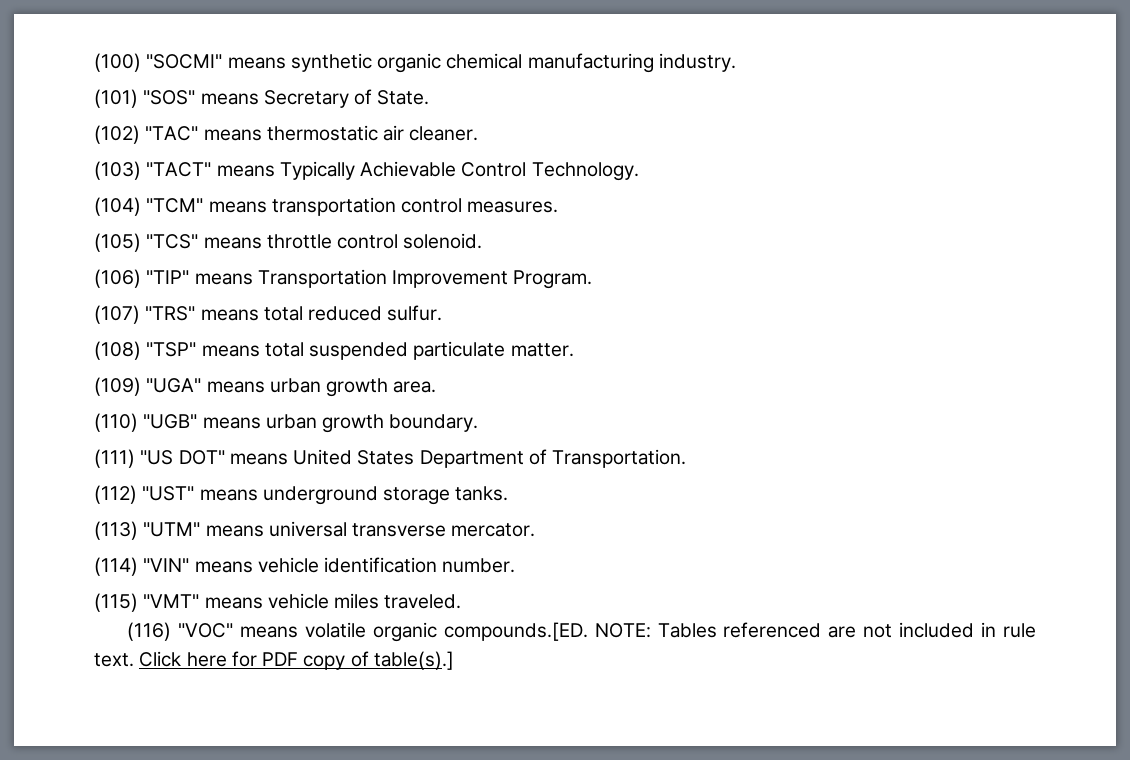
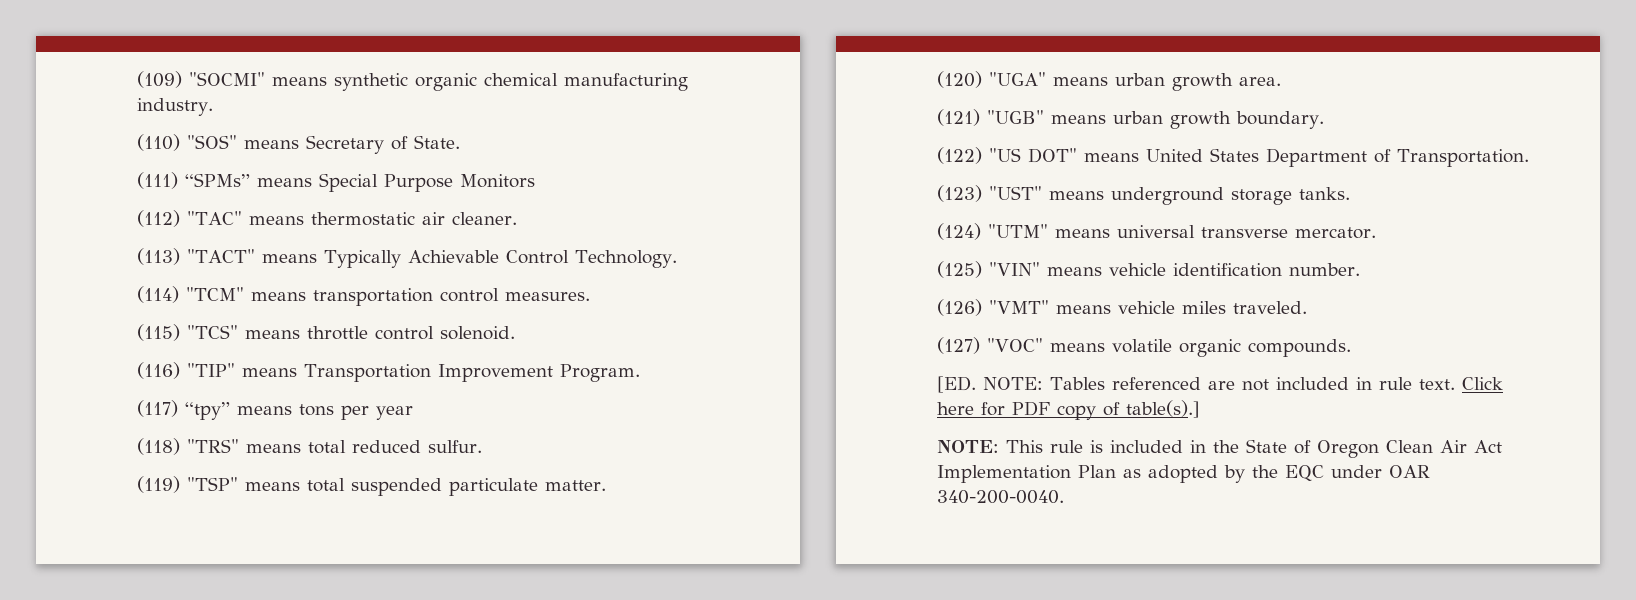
- (100) "SOCMI" means synthetic organic chemical manufacturing industry.
+ (109) "SOCMI" means synthetic organic chemical manufacturing industry.
- (101) "SOS" means Secretary of State.
+ (110) "SOS" means Secretary of State.
- (102) "TAC" means thermostatic air cleaner.
+ (111) “SPMs” means Special Purpose Monitors
+ (112) "TAC" means thermostatic air cleaner.
- (103) "TACT" means Typically Achievable Control Technology.
+ (113) "TACT" means Typically Achievable Control Technology.
- (104) "TCM" means transportation control measures.
+ (114) "TCM" means transportation control measures.
- (105) "TCS" means throttle control solenoid.
+ (115) "TCS" means throttle control solenoid.
- (106) "TIP" means Transportation Improvement Program.
+ (116) "TIP" means Transportation Improvement Program.
- (107) "TRS" means total reduced sulfur.
+ (117) “tpy” means tons per year
+ (118) "TRS" means total reduced sulfur.
- (108) "TSP" means total suspended particulate matter.
+ (119) "TSP" means total suspended particulate matter.
- (109) "UGA" means urban growth area.
+ (120) "UGA" means urban growth area.
- (110) "UGB" means urban growth boundary.
+ (121) "UGB" means urban growth boundary.
- (111) "US DOT" means United States Department of Transportation.
+ (122) "US DOT" means United States Department of Transportation.
- (112) "UST" means underground storage tanks.
+ (123) "UST" means underground storage tanks.
- (113) "UTM" means universal transverse mercator.
+ (124) "UTM" means universal transverse mercator.
- (114) "VIN" means vehicle identification number.
+ (125) "VIN" means vehicle identification number.
- (115) "VMT" means vehicle miles traveled.
+ (126) "VMT" means vehicle miles traveled.
- (116) "VOC" means volatile organic compounds.[ED. NOTE: Tables referenced are not included in rule text.
+ (127) "VOC" means volatile organic compounds.
+ [ED. NOTE: Tables referenced are not included in rule text.
+ NOTE: This rule is included in the State of Oregon Clean Air Act Implementation Plan as adopted by the EQC under OAR 340-200-0040.

